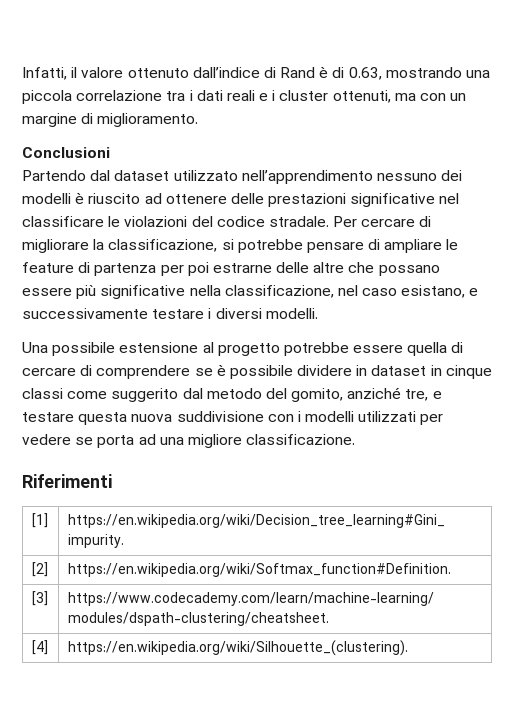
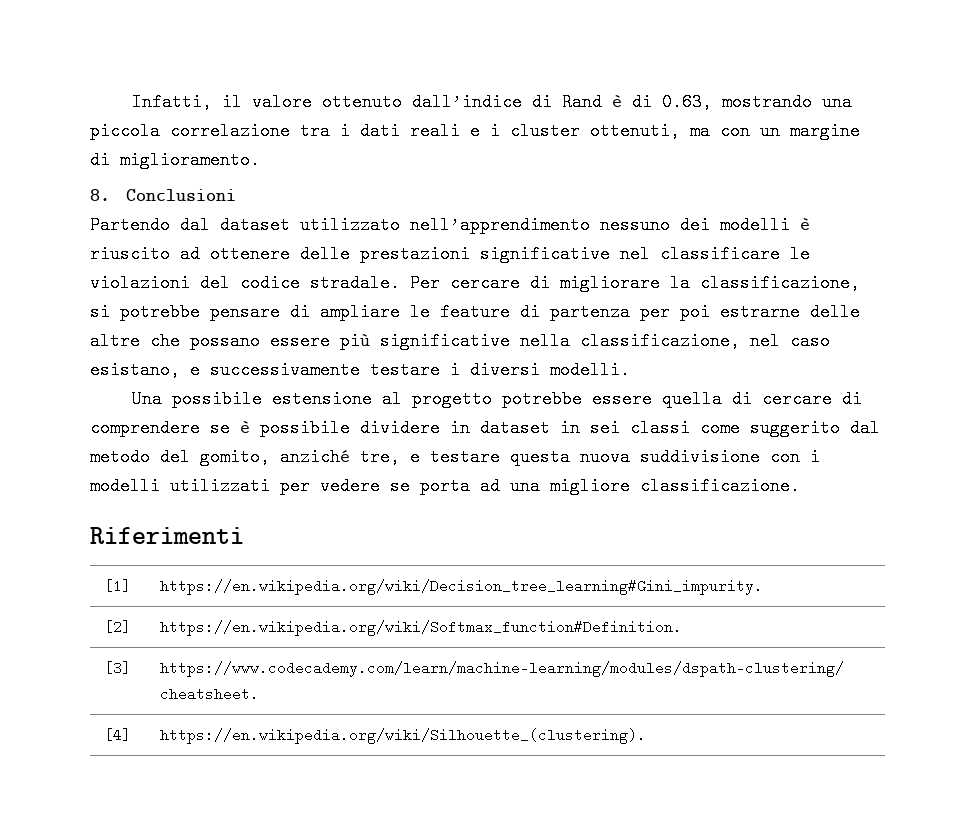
- Conclusioni
+ 8. Conclusioni
- Una possibile estensione al progetto potrebbe essere quella di cercare di comprendere se è possibile dividere in dataset in cinque classi come suggerito dal metodo del gomito, anziché tre, e testare questa nuova suddivisione con i modelli utilizzati per vedere se porta ad una migliore classificazione.
+ Una possibile estensione al progetto potrebbe essere quella di cercare di comprendere se è possibile dividere in dataset in sei classi come suggerito dal metodo del gomito, anziché tre, e testare questa nuova suddivisione con i modelli utilizzati per vedere se porta ad una migliore classificazione.

